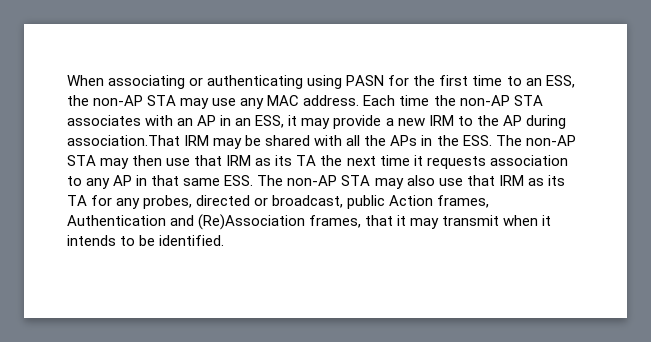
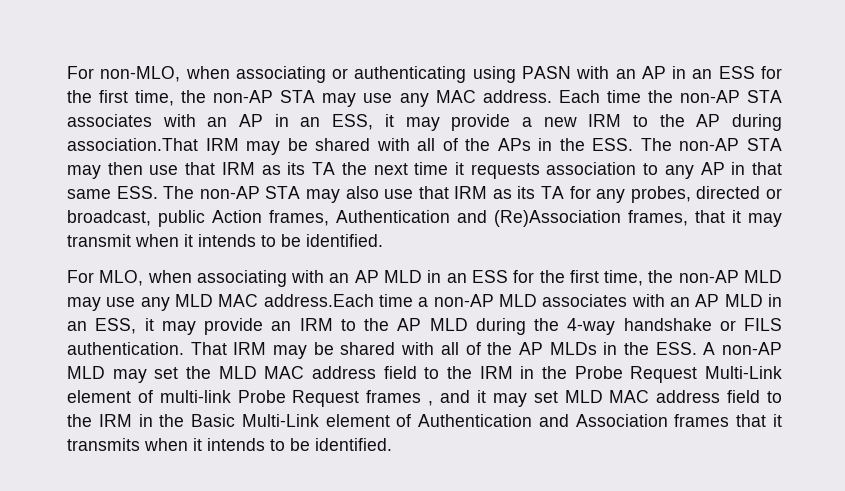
- When associating or authenticating using PASN for the first time to an ESS, the non-AP STA may use any MAC address.
+ For non-MLO, when associating or authenticating using PASN with an AP in an ESS for the first time, the non-AP STA may use any MAC address.
- Each time the non-AP STA associates with an AP in an ESS, it may provide a new IRM to the AP during association.That IRM may be shared with all the APs in the ESS. The non-AP STA may then use that IRM as its TA the next time it requests association to any AP in that same ESS. The non-AP STA may also use that IRM as its TA for any probes, directed or broadcast, public Action frames, Authentication and (Re)Association frames, that it may transmit when it intends to be identified.
+ Each time the non-AP STA associates with an AP in an ESS, it may provide a new IRM to the AP during association.That IRM may be shared with all of the APs in the ESS. The non-AP STA may then use that IRM as its TA the next time it requests association to any AP in that same ESS. The non-AP STA may also use that IRM as its TA for any probes, directed or broadcast, public Action frames, Authentication and (Re)Association frames, that it may transmit when it intends to be identified.
+ For MLO, when associating with an AP MLD in an ESS for the first time, the non-AP MLD may use any MLD MAC address.Each time a non-AP MLD associates with an AP MLD in an ESS, it may provide an IRM to the AP MLD during the 4-way handshake or FILS authentication. That IRM may be shared with all of the AP MLDs in the ESS. A non-AP MLD may set the MLD MAC address field to the IRM in the Probe Request Multi-Link element of multi-link Probe Request frames , and it may set MLD MAC address field to the IRM in the Basic Multi-Link element of Authentication and Association frames that it transmits when it intends to be identified.

